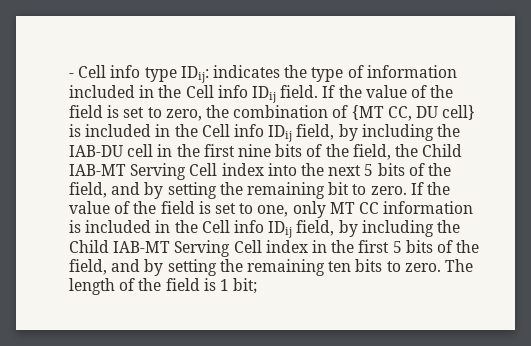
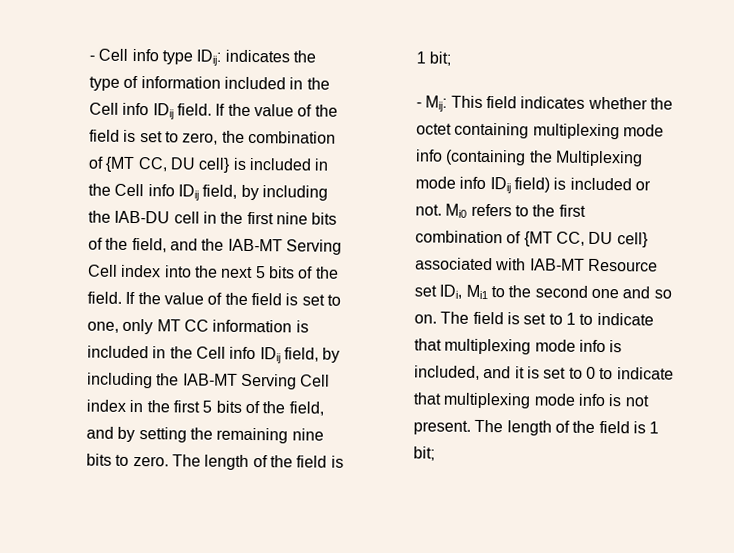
- If the value of the field is set to zero, the combination of {MT CC, DU cell} is included in the Cell info IDij field, by including the IAB-DU cell in the first nine bits of the field, the Child IAB-MT Serving Cell index into the next 5 bits of the field, and by setting the remaining bit to zero.
+ If the value of the field is set to zero, the combination of {MT CC, DU cell} is included in the Cell info IDij field, by including the IAB-DU cell in the first nine bits of the field, and the IAB-MT Serving Cell index into the next 5 bits of the field.
- If the value of the field is set to one, only MT CC information is included in the Cell info IDij field, by including the Child IAB-MT Serving Cell index in the first 5 bits of the field, and by setting the remaining ten bits to zero.
+ If the value of the field is set to one, only MT CC information is included in the Cell info IDij field, by including the IAB-MT Serving Cell index in the first 5 bits of the field, and by setting the remaining nine bits to zero.
+ - Mij: This field indicates whether the octet containing multiplexing mode info (containing the Multiplexing mode info IDij field) is included or not. Mi0 refers to the first combination of {MT CC, DU cell} associated with IAB-MT Resource set IDi, Mi1 to the second one and so on. The field is set to 1 to indicate that multiplexing mode info is included, and it is set to 0 to indicate that multiplexing mode info is not present. The length of the field is 1 bit;

